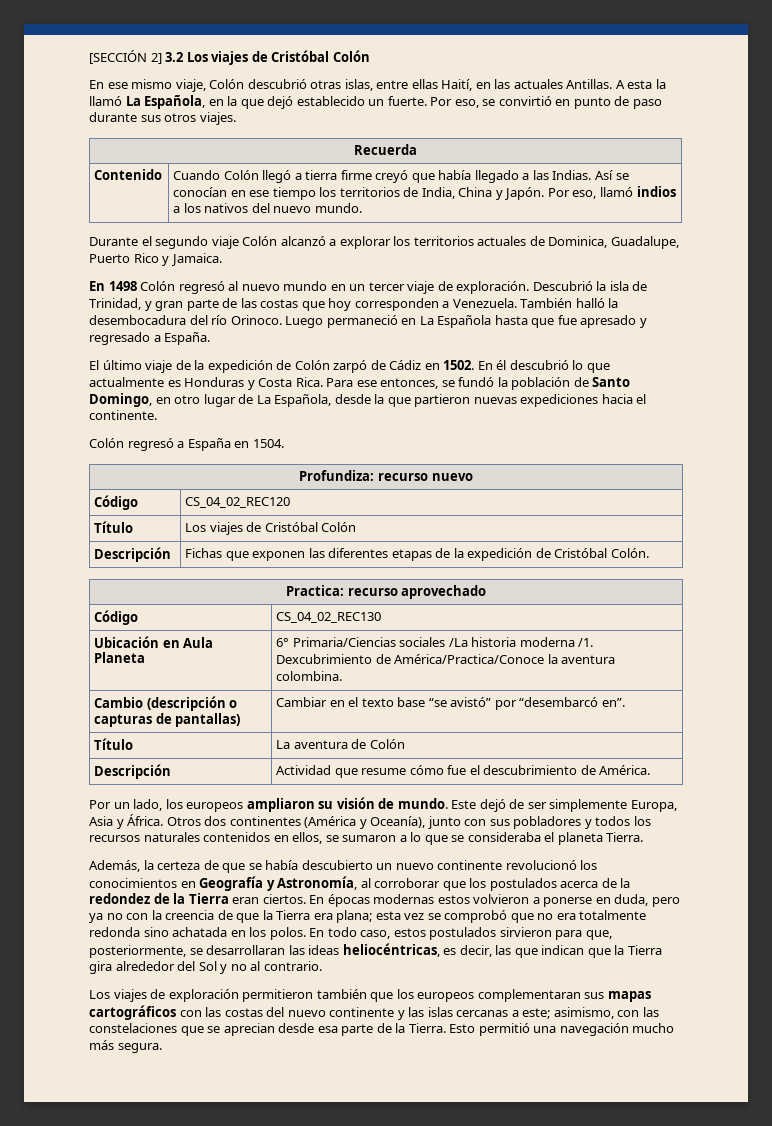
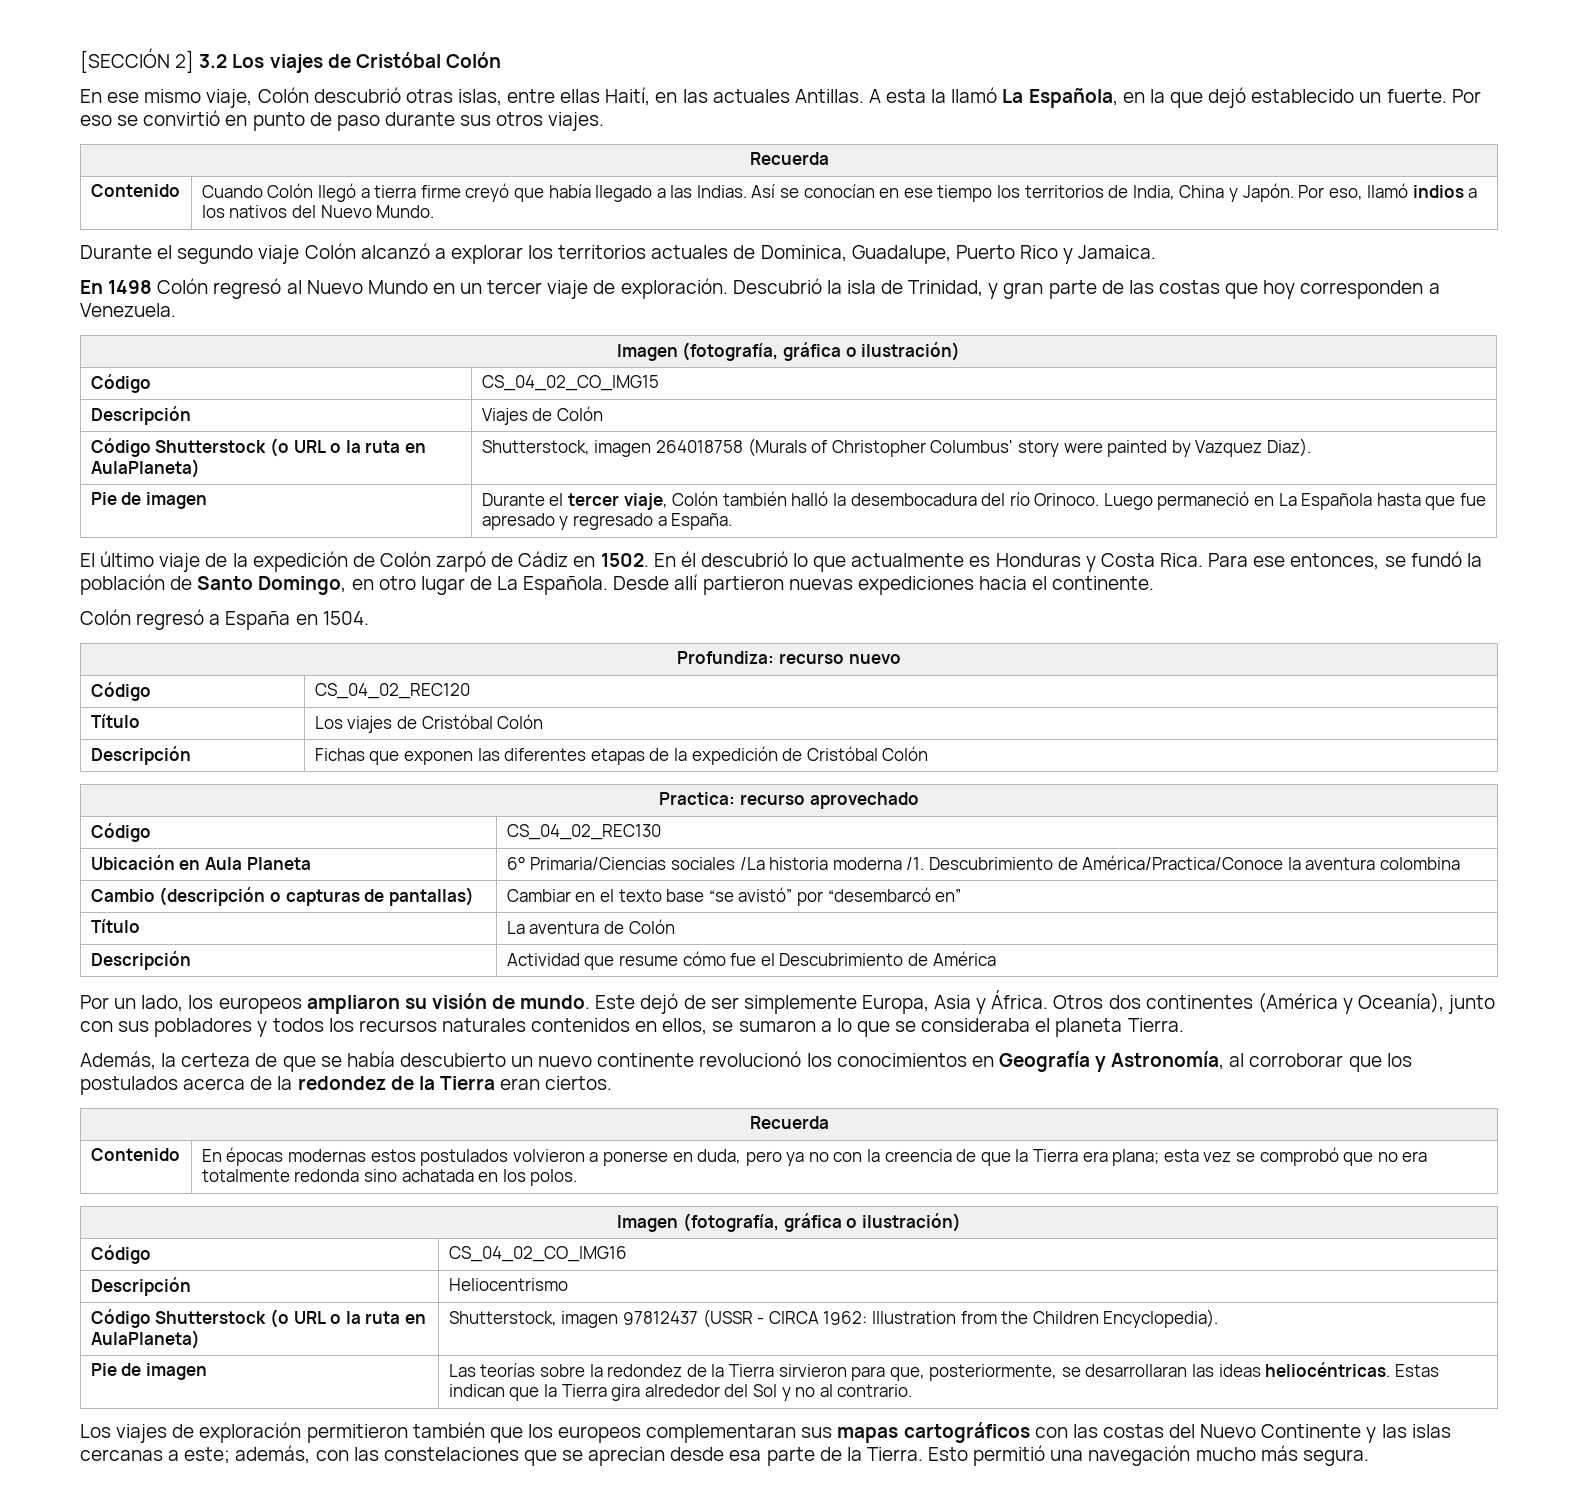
- Por eso, se convirtió en punto de paso durante sus otros viajes.
+ Por eso se convirtió en punto de paso durante sus otros viajes.
- Contenido | Cuando Colón llegó a tierra firme creyó que había llegado a las Indias. Así se conocían en ese tiempo los territorios de India, China y Japón. Por eso, llamó indios a los nativos del nuevo mundo.
+ Contenido | Cuando Colón llegó a tierra firme creyó que había llegado a las Indias. Así se conocían en ese tiempo los territorios de India, China y Japón. Por eso, llamó indios a los nativos del Nuevo Mundo.
- En 1498 Colón regresó al nuevo mundo en un tercer viaje de exploración.
+ En 1498 Colón regresó al Nuevo Mundo en un tercer viaje de exploración.
- Descubrió la isla de Trinidad, y gran parte de las costas que hoy corresponden a Venezuela. También halló la desembocadura del río Orinoco. Luego permaneció en La Española hasta que fue apresado y regresado a España.
+ Descubrió la isla de Trinidad, y gran parte de las costas que hoy corresponden a Venezuela.
+ Imagen (fotografía, gráfica o ilustración)
+ Código | CS_04_02_CO_IMG15
+ Descripción | Viajes de Colón
+ Código Shutterstock (o URL o la ruta en AulaPlaneta) | Shutterstock, imagen 264018758 (Murals of Christopher Columbus' story were painted by Vazquez Diaz).
+ Pie de imagen | Durante el tercer viaje, Colón también halló la desembocadura del río Orinoco. Luego permaneció en La Española hasta que fue apresado y regresado a España.
- Para ese entonces, se fundó la población de Santo Domingo, en otro lugar de La Española, desde la que partieron nuevas expediciones hacia el continente.
+ Para ese entonces, se fundó la población de Santo Domingo, en otro lugar de La Española. Desde allí partieron nuevas expediciones hacia el continente.
- Descripción | Fichas que exponen las diferentes etapas de la expedición de Cristóbal Colón.
+ Descripción | Fichas que exponen las diferentes etapas de la expedición de Cristóbal Colón
- Ubicación en Aula Planeta | 6° Primaria/Ciencias sociales /La historia moderna /1. Dexcubrimiento de América/Practica/Conoce la aventura colombina.
+ Ubicación en Aula Planeta | 6° Primaria/Ciencias sociales /La historia moderna /1. Descubrimiento de América/Practica/Conoce la aventura colombina
- Cambio (descripción o capturas de pantallas) | Cambiar en el texto base “se avistó” por “desembarcó en”.
+ Cambio (descripción o capturas de pantallas) | Cambiar en el texto base “se avistó” por “desembarcó en”
- Descripción | Actividad que resume cómo fue el descubrimiento de América.
+ Descripción | Actividad que resume cómo fue el Descubrimiento de América
- Además, la certeza de que se había descubierto un nuevo continente revolucionó los conocimientos en Geografía y Astronomía, al corroborar que los postulados acerca de la redondez de la Tierra eran ciertos. En épocas modernas estos volvieron a ponerse en duda, pero ya no con la creencia de que la Tierra era plana; esta vez se comprobó que no era totalmente redonda sino achatada en los polos. En todo caso, estos postulados sirvieron para que, posteriormente, se desarrollaran las ideas heliocéntricas, es decir, las que indican que la Tierra gira alrededor del Sol y no al contrario.
+ Además, la certeza de que se había descubierto un nuevo continente revolucionó los conocimientos en Geografía y Astronomía, al corroborar que los postulados acerca de la redondez de la Tierra eran ciertos.
+ Recuerda
+ Contenido | En épocas modernas estos postulados volvieron a ponerse en duda, pero ya no con la creencia de que la Tierra era plana; esta vez se comprobó que no era totalmente redonda sino achatada en los polos.
+ Imagen (fotografía, gráfica o ilustración)
+ Código | CS_04_02_CO_IMG16
+ Descripción | Heliocentrismo
+ Código Shutterstock (o URL o la ruta en AulaPlaneta) | Shutterstock, imagen 97812437 (USSR - CIRCA 1962: Illustration from the Children Encyclopedia).
+ Pie de imagen | Las teorías sobre la redondez de la Tierra sirvieron para que, posteriormente, se desarrollaran las ideas heliocéntricas. Estas indican que la Tierra gira alrededor del Sol y no al contrario.
- Los viajes de exploración permitieron también que los europeos complementaran sus mapas cartográficos con las costas del nuevo continente y las islas cercanas a este; asimismo, con las constelaciones que se aprecian desde esa parte de la Tierra.
+ Los viajes de exploración permitieron también que los europeos complementaran sus mapas cartográficos con las costas del Nuevo Continente y las islas cercanas a este; además, con las constelaciones que se aprecian desde esa parte de la Tierra.

